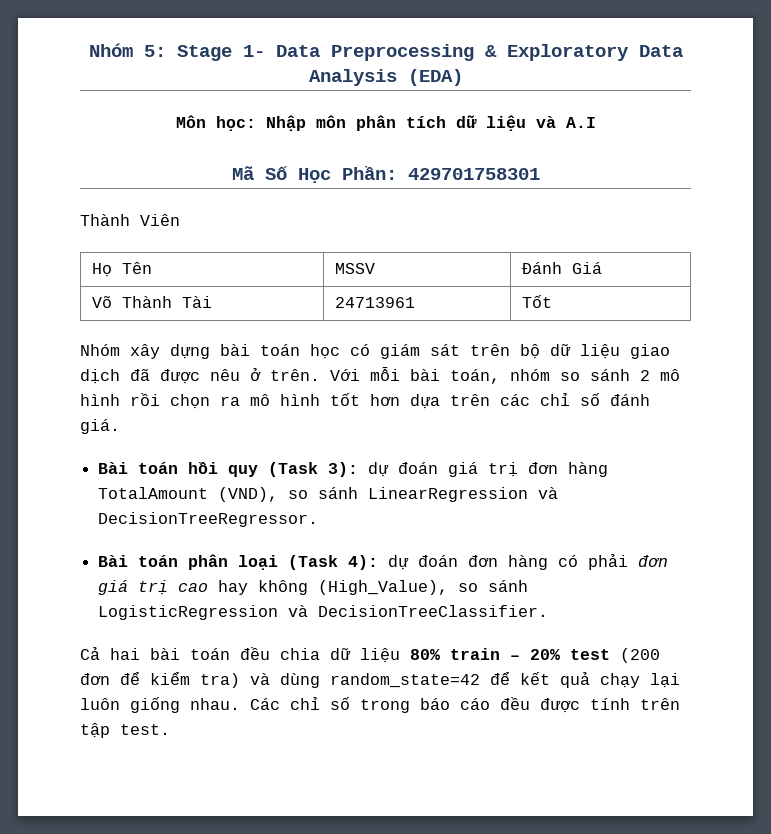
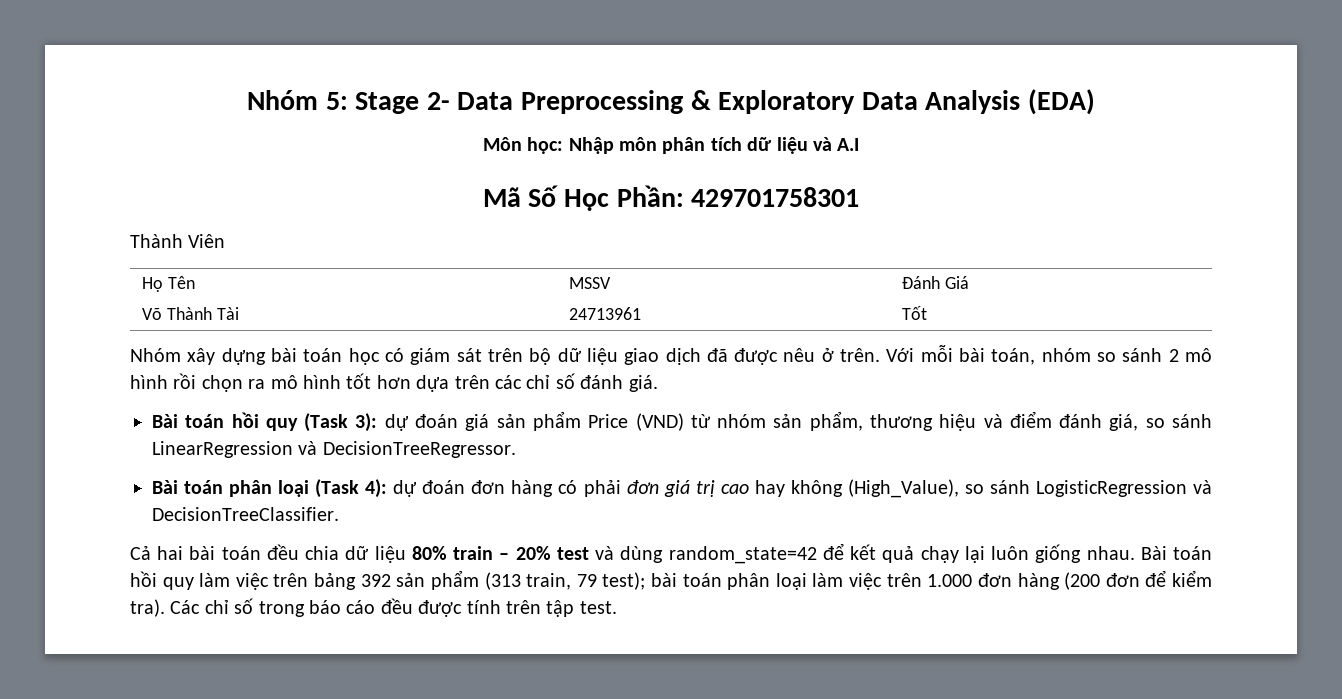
- Nhóm 5: Stage 1- Data Preprocessing & Exploratory Data Analysis (EDA)
+ Nhóm 5: Stage 2- Data Preprocessing & Exploratory Data Analysis (EDA)
- Bài toán hồi quy (Task 3): dự đoán giá trị đơn hàng TotalAmount (VND), so sánh LinearRegression và DecisionTreeRegressor.
+ Bài toán hồi quy (Task 3): dự đoán giá sản phẩm Price (VND) từ nhóm sản phẩm, thương hiệu và điểm đánh giá, so sánh LinearRegression và DecisionTreeRegressor.
- Cả hai bài toán đều chia dữ liệu 80% train – 20% test (200 đơn để kiểm tra) và dùng random_state=42 để kết quả chạy lại luôn giống nhau.
+ Cả hai bài toán đều chia dữ liệu 80% train – 20% test và dùng random_state=42 để kết quả chạy lại luôn giống nhau.
+ Bài toán hồi quy làm việc trên bảng 392 sản phẩm (313 train, 79 test); bài toán phân loại làm việc trên 1.000 đơn hàng (200 đơn để kiểm tra).

